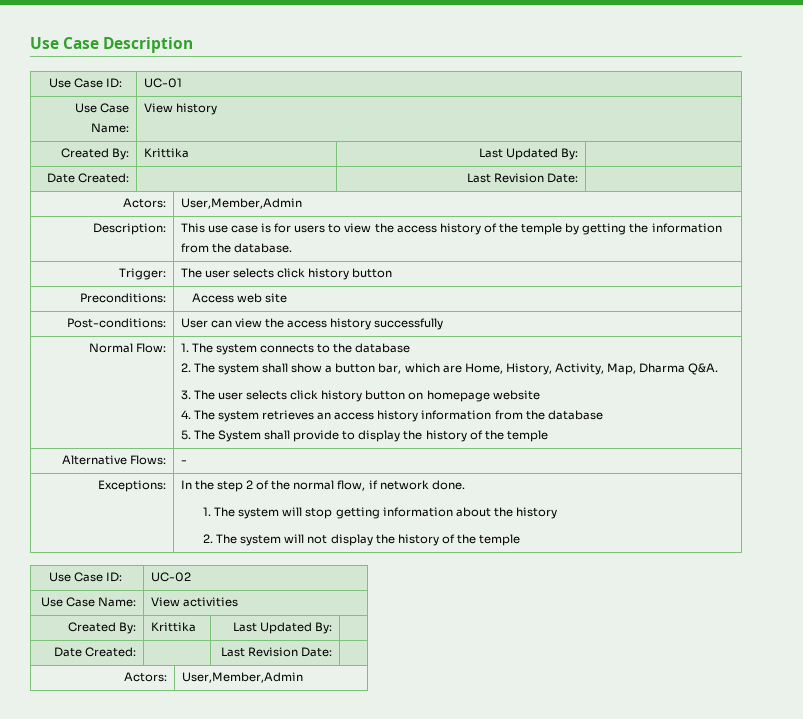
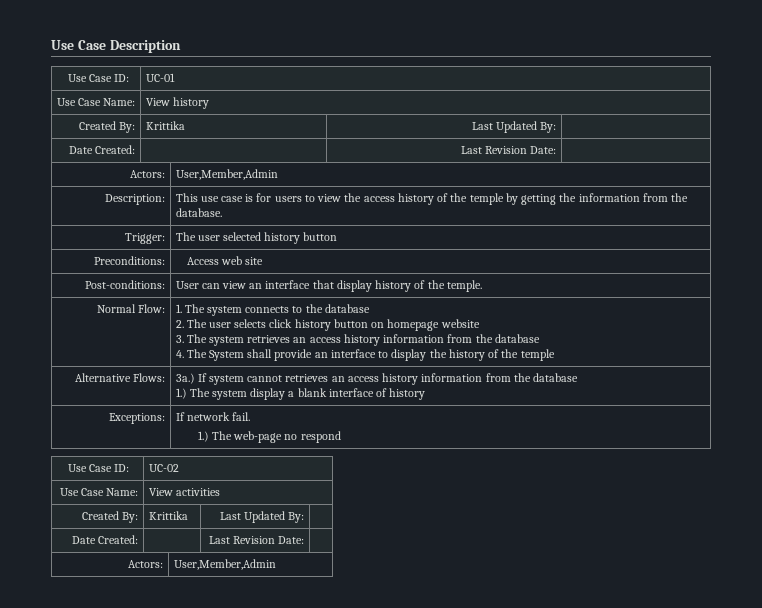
- Trigger: | The user selects click history button
+ Trigger: | The user selected history button
- Post-conditions: | User can view the access history successfully
+ Post-conditions: | User can view an interface that display history of the temple.
- 2. The system shall show a button bar, which are Home, History, Activity, Map, Dharma Q&A.
- 3. The user selects click history button on homepage website
+ 2. The user selects click history button on homepage website
- 4. The system retrieves an access history information from the database
+ 3. The system retrieves an access history information from the database
- 5. The System shall provide to display the history of the temple
+ 4. The System shall provide an interface to display the history of the temple
- Alternative Flows: | -
- Exceptions: | In the step 2 of the normal flow, if network done.
- 1. The system will stop getting information about the history
- 2. The system will not display the history of the temple
+ Alternative Flows: | 3a.) If system cannot retrieves an access history information from the database
+ 1.) The system display a blank interface of history
+ Exceptions: | If network fail.
+ 1.) The web-page no respond

